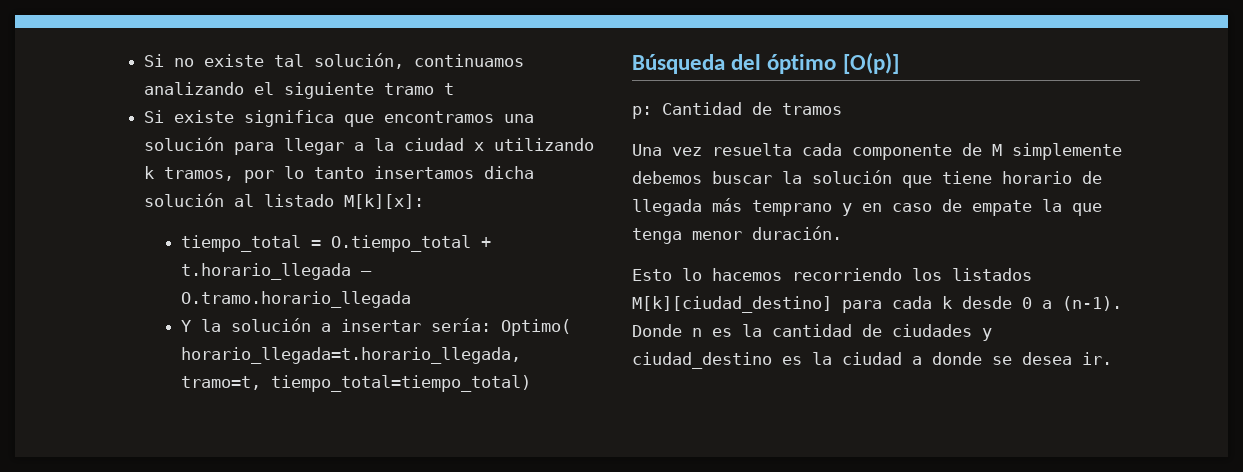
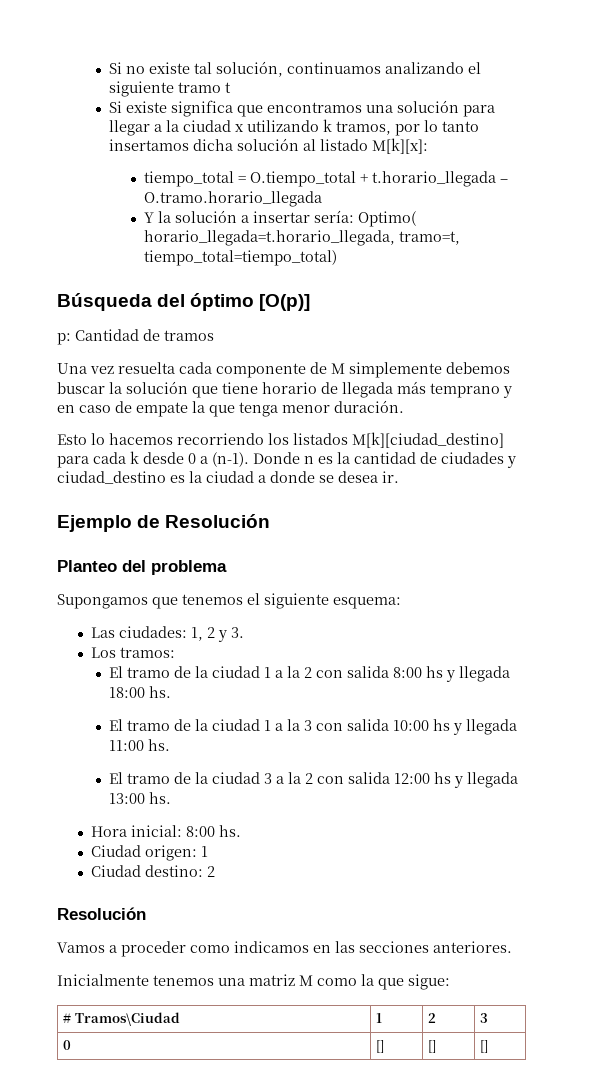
+ Ejemplo de Resolución
+ Planteo del problema
+ Supongamos que tenemos el siguiente esquema:
+ Las ciudades: 1, 2 y 3.
+ Los tramos:
+ El tramo de la ciudad 1 a la 2 con salida 8:00 hs y llegada 18:00 hs.
+ El tramo de la ciudad 1 a la 3 con salida 10:00 hs y llegada 11:00 hs.
+ El tramo de la ciudad 3 a la 2 con salida 12:00 hs y llegada 13:00 hs.
+ Hora inicial: 8:00 hs.
+ Ciudad origen: 1
+ Ciudad destino: 2
+ Resolución
+ Vamos a proceder como indicamos en las secciones anteriores.
+ Inicialmente tenemos una matriz M como la que sigue:
+ # Tramos\Ciudad | 1 | 2 | 3
+ 0 | [] | [] | []

